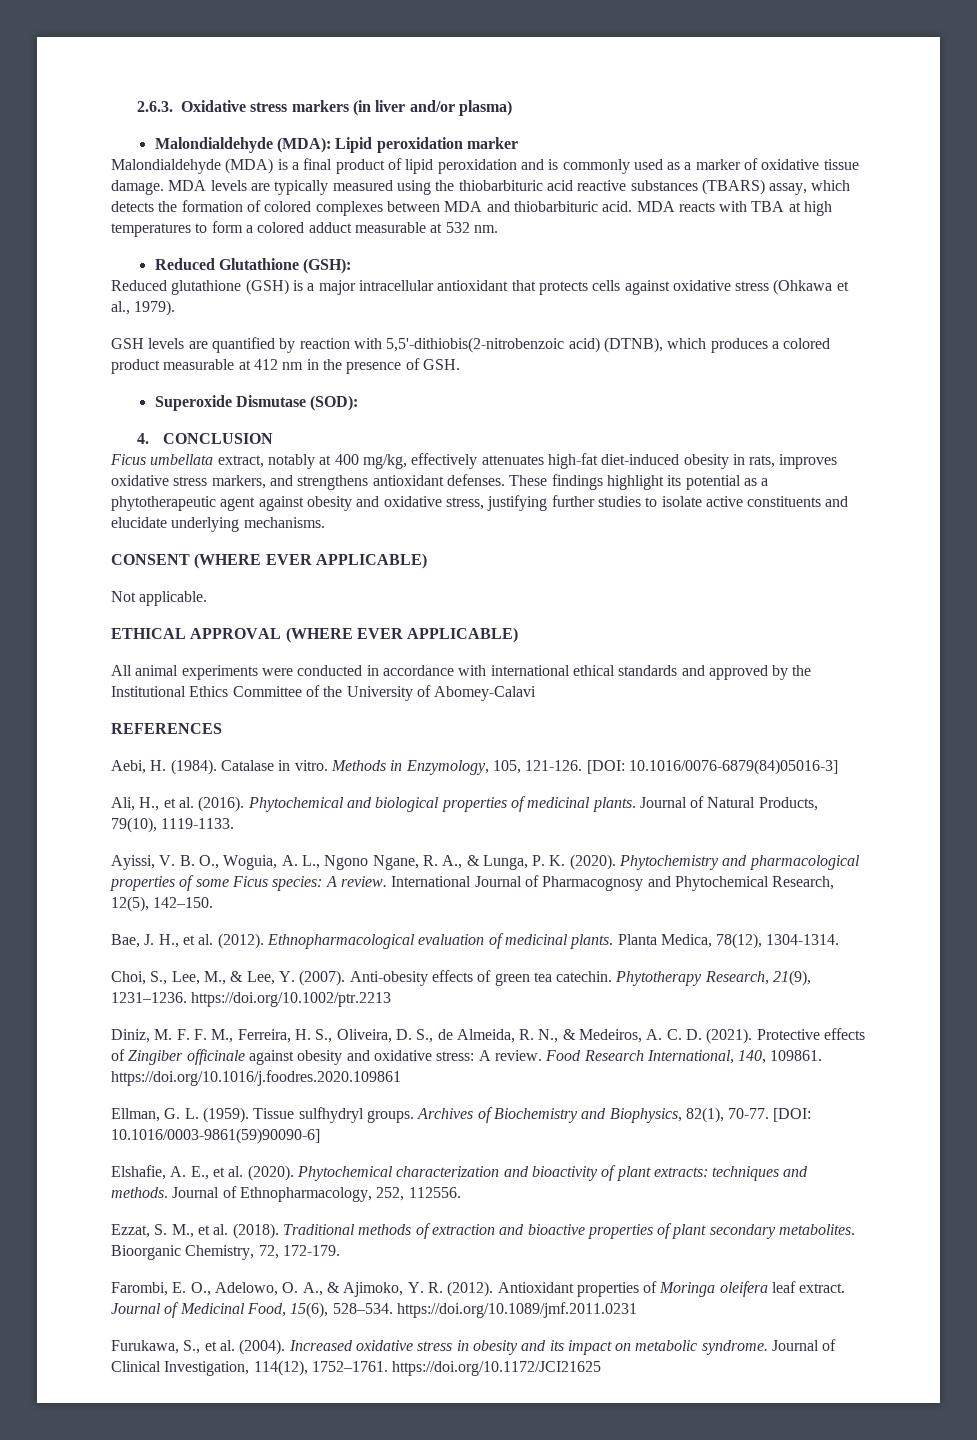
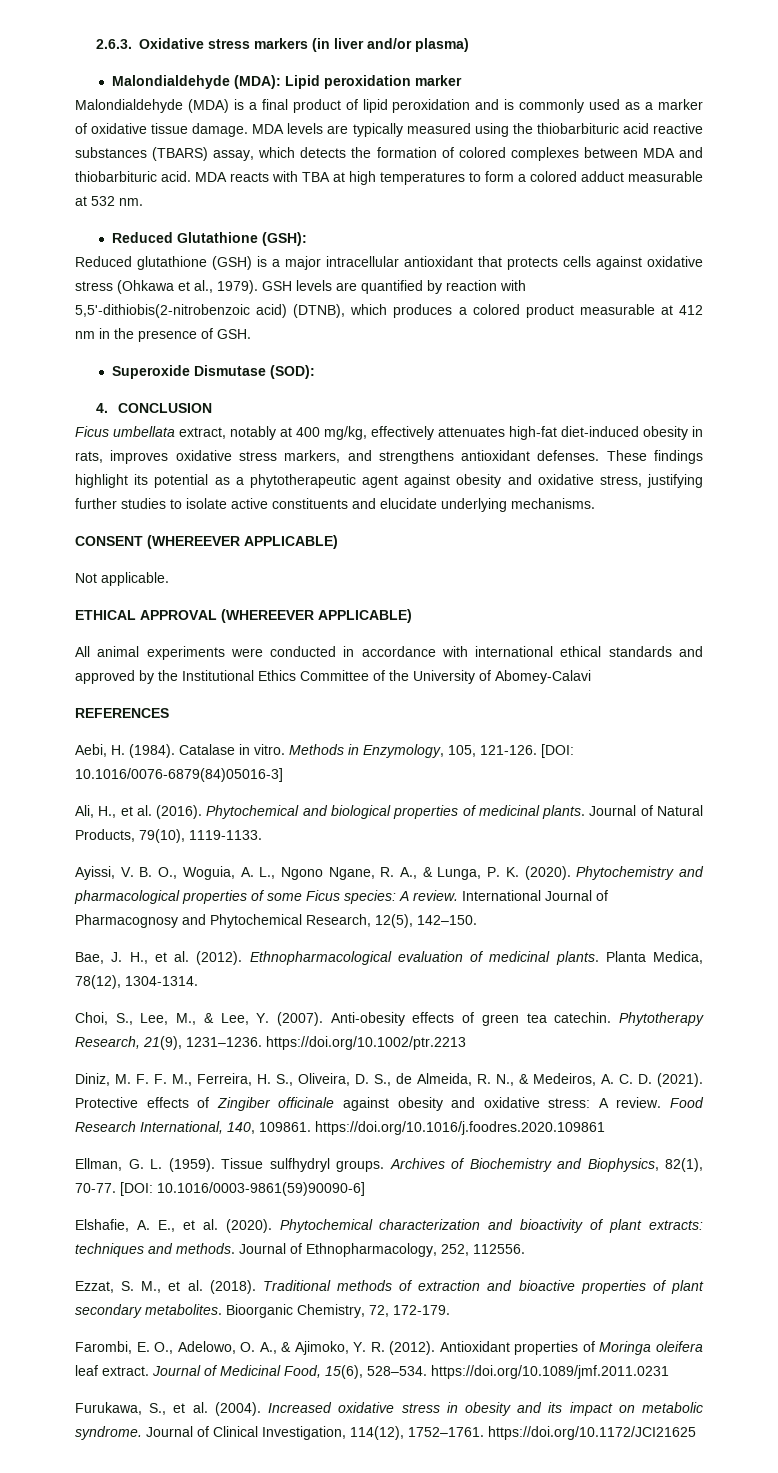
- Reduced glutathione (GSH) is a major intracellular antioxidant that protects cells against oxidative stress (Ohkawa et al., 1979).
- GSH levels are quantified by reaction with 5,5'-dithiobis(2-nitrobenzoic acid) (DTNB), which produces a colored product measurable at 412 nm in the presence of GSH.
+ Reduced glutathione (GSH) is a major intracellular antioxidant that protects cells against oxidative stress (Ohkawa et al., 1979). GSH levels are quantified by reaction with 5,5'-dithiobis(2-nitrobenzoic acid) (DTNB), which produces a colored product measurable at 412 nm in the presence of GSH.
- CONSENT (WHERE EVER APPLICABLE)
+ CONSENT (WHEREEVER APPLICABLE)
- ETHICAL APPROVAL (WHERE EVER APPLICABLE)
+ ETHICAL APPROVAL (WHEREEVER APPLICABLE)

